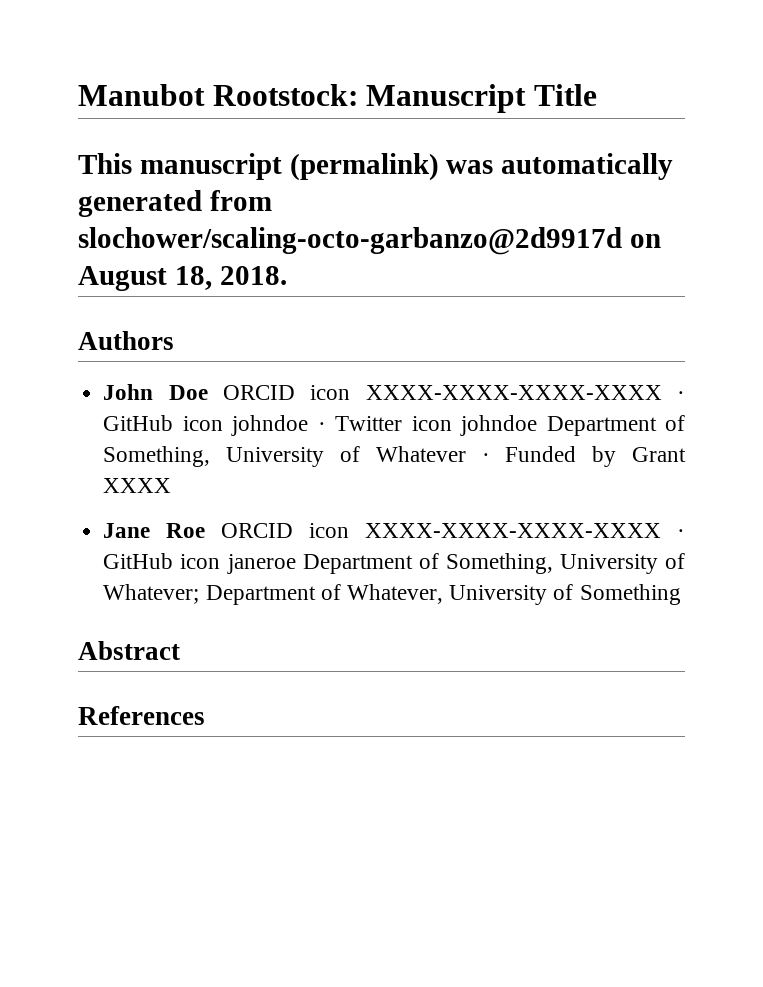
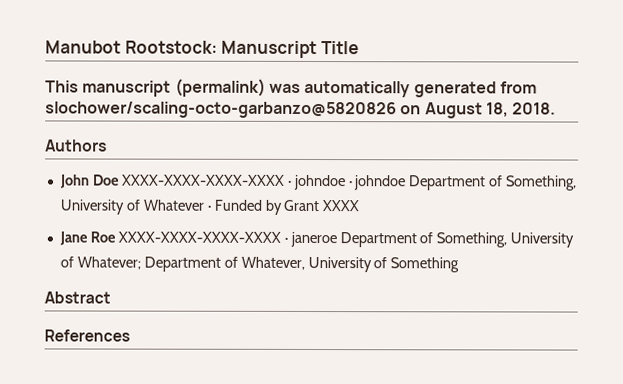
- This manuscript (permalink) was automatically generated from slochower/scaling-octo-garbanzo@2d9917d on August 18, 2018.
+ This manuscript (permalink) was automatically generated from slochower/scaling-octo-garbanzo@5820826 on August 18, 2018.
- John Doe ORCID icon XXXX-XXXX-XXXX-XXXX · GitHub icon johndoe · Twitter icon johndoe Department of Something, University of Whatever · Funded by Grant XXXX
+ John Doe XXXX-XXXX-XXXX-XXXX · johndoe · johndoe Department of Something, University of Whatever · Funded by Grant XXXX
- Jane Roe ORCID icon XXXX-XXXX-XXXX-XXXX · GitHub icon janeroe Department of Something, University of Whatever; Department of Whatever, University of Something
+ Jane Roe XXXX-XXXX-XXXX-XXXX · janeroe Department of Something, University of Whatever; Department of Whatever, University of Something

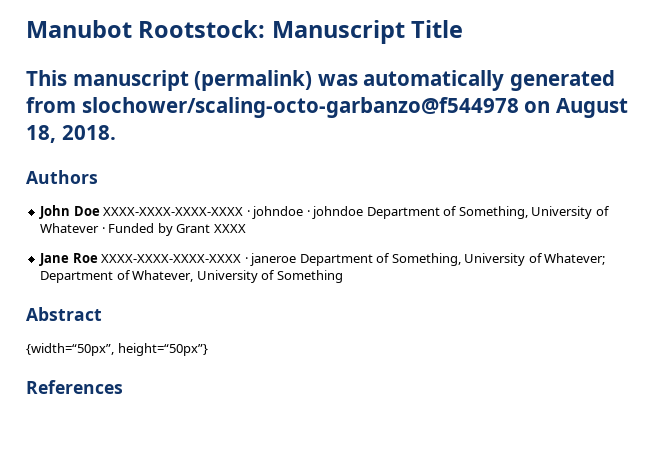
- This manuscript (permalink) was automatically generated from slochower/scaling-octo-garbanzo@5820826 on August 18, 2018.
+ This manuscript (permalink) was automatically generated from slochower/scaling-octo-garbanzo@f544978 on August 18, 2018.
+ {width=“50px”, height=“50px”}

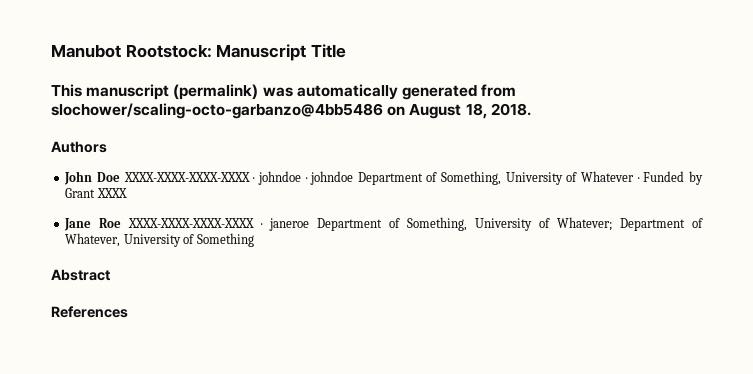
- This manuscript (permalink) was automatically generated from slochower/scaling-octo-garbanzo@f544978 on August 18, 2018.
+ This manuscript (permalink) was automatically generated from slochower/scaling-octo-garbanzo@4bb5486 on August 18, 2018.
- {width=“50px”, height=“50px”}

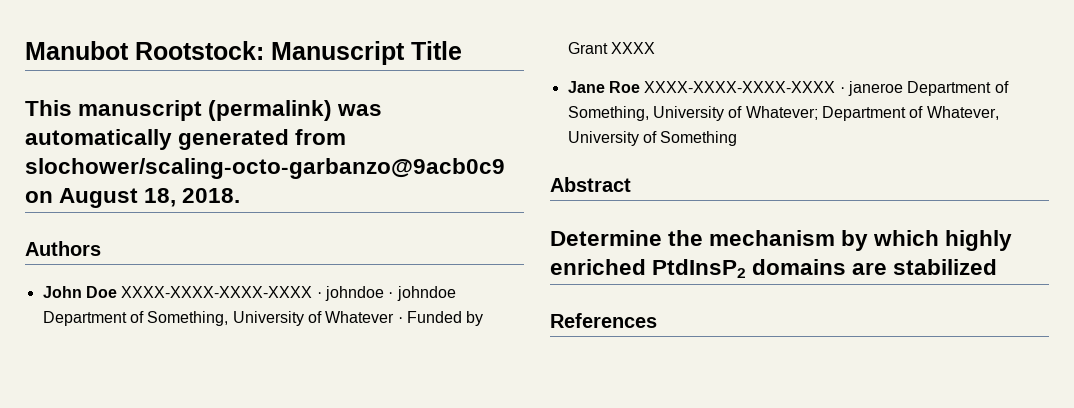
- This manuscript (permalink) was automatically generated from slochower/scaling-octo-garbanzo@4bb5486 on August 18, 2018.
+ This manuscript (permalink) was automatically generated from slochower/scaling-octo-garbanzo@9acb0c9 on August 18, 2018.
+ Determine the mechanism by which highly enriched PtdInsP2 domains are stabilized

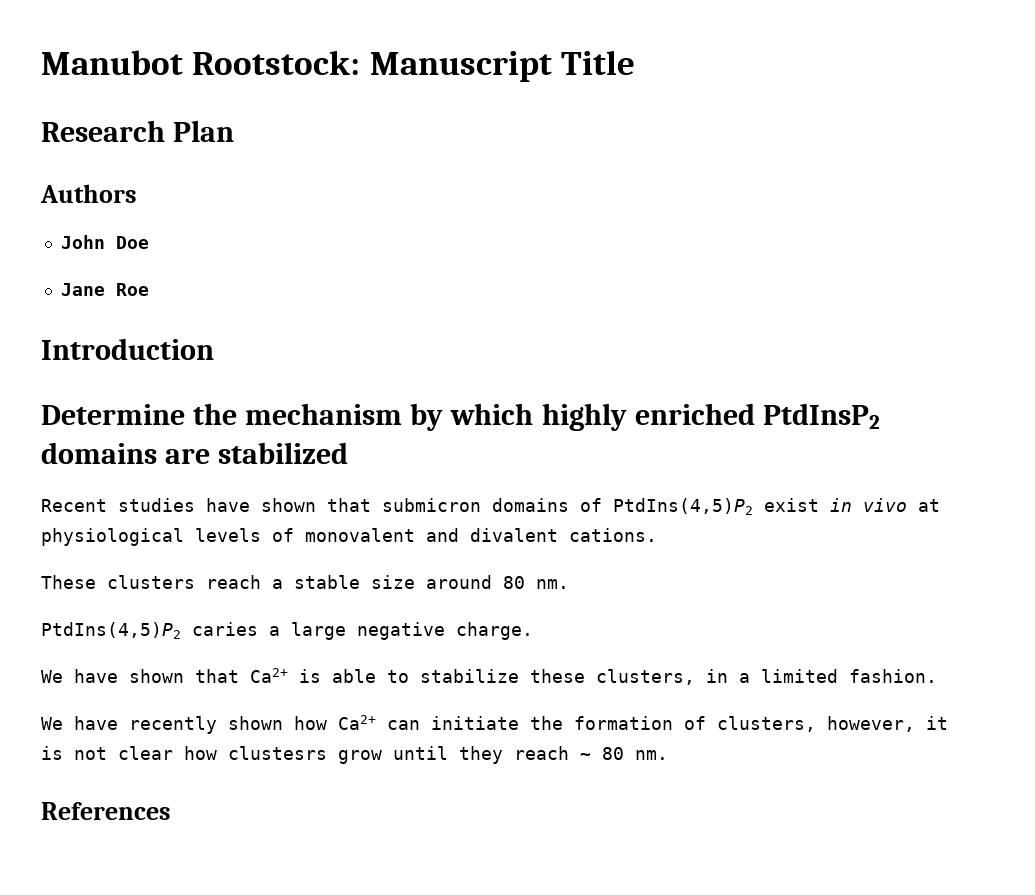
- This manuscript (permalink) was automatically generated from slochower/scaling-octo-garbanzo@9acb0c9 on August 18, 2018.
+ Research Plan
  Authors
- John Doe XXXX-XXXX-XXXX-XXXX · johndoe · johndoe Department of Something, University of Whatever · Funded by Grant XXXX
- Jane Roe XXXX-XXXX-XXXX-XXXX · janeroe Department of Something, University of Whatever; Department of Whatever, University of Something
- Abstract
+ John Doe
+ Jane Roe
+ Introduction
+ Recent studies have shown that submicron domains of PtdIns(4,5)P2 exist in vivo at physiological levels of monovalent and divalent cations.
+ These clusters reach a stable size around 80 nm.
+ PtdIns(4,5)P2 caries a large negative charge.
+ We have shown that Ca2+ is able to stabilize these clusters, in a limited fashion.
+ We have recently shown how Ca2+ can initiate the formation of clusters, however, it is not clear how clustesrs grow until they reach ~ 80 nm.

